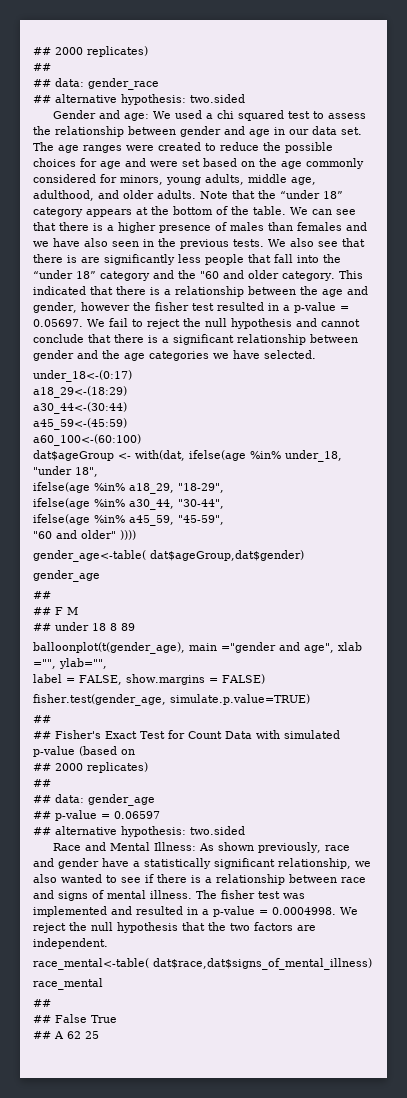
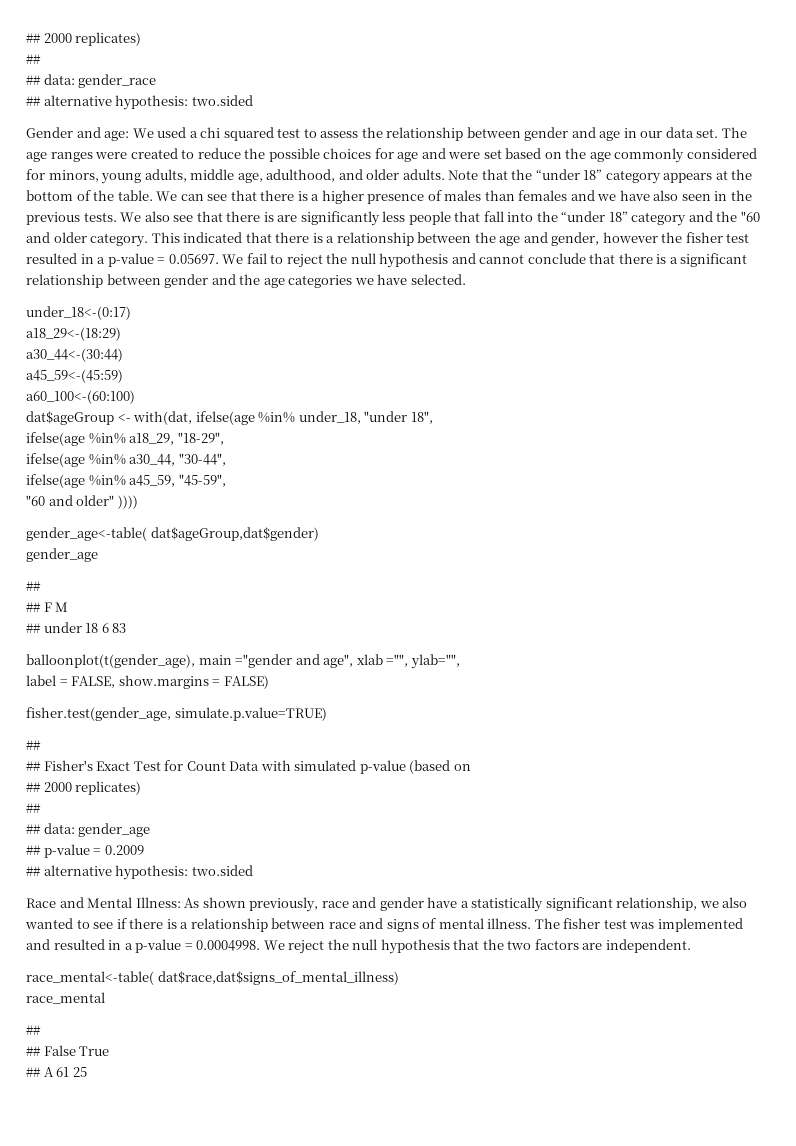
- ## under 18 8 89
+ ## under 18 6 83
- ## p-value = 0.06597
+ ## p-value = 0.2009
- ## A 62 25
+ ## A 61 25

